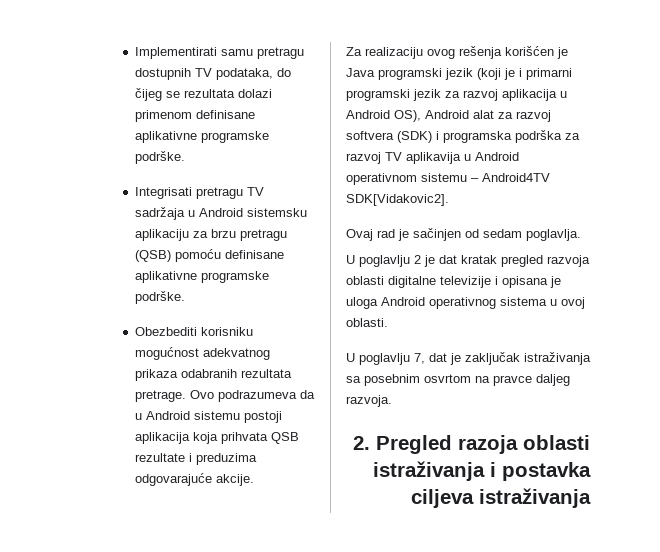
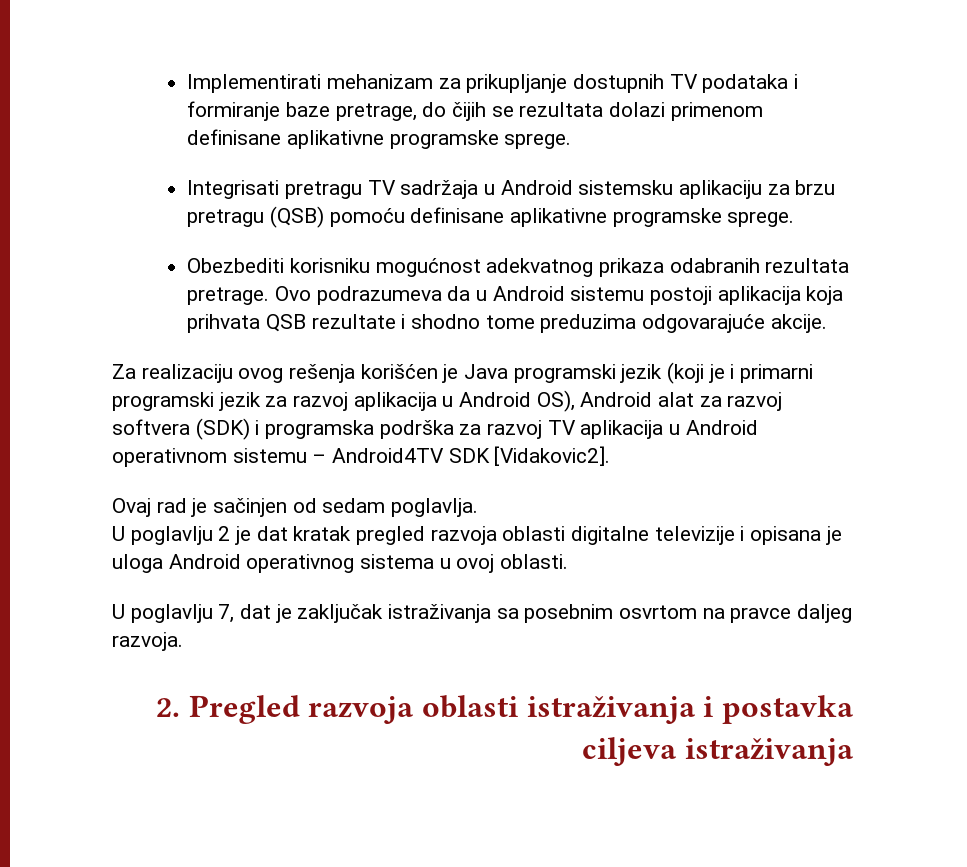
- Implementirati samu pretragu dostupnih TV podataka, do čijeg se rezultata dolazi primenom definisane aplikativne programske podrške.
+ Implementirati mehanizam za prikupljanje dostupnih TV podataka i formiranje baze pretrage, do čijih se rezultata dolazi primenom definisane aplikativne programske sprege.
- Integrisati pretragu TV sadržaja u Android sistemsku aplikaciju za brzu pretragu (QSB) pomoću definisane aplikativne programske podrške.
+ Integrisati pretragu TV sadržaja u Android sistemsku aplikaciju za brzu pretragu (QSB) pomoću definisane aplikativne programske sprege.
- Ovo podrazumeva da u Android sistemu postoji aplikacija koja prihvata QSB rezultate i preduzima odgovarajuće akcije.
+ Ovo podrazumeva da u Android sistemu postoji aplikacija koja prihvata QSB rezultate i shodno tome preduzima odgovarajuće akcije.
- Za realizaciju ovog rešenja korišćen je Java programski jezik (koji je i primarni programski jezik za razvoj aplikacija u Android OS), Android alat za razvoj softvera (SDK) i programska podrška za razvoj TV aplikavija u Android operativnom sistemu – Android4TV SDK[Vidakovic2].
+ Za realizaciju ovog rešenja korišćen je Java programski jezik (koji je i primarni programski jezik za razvoj aplikacija u Android OS), Android alat za razvoj softvera (SDK) i programska podrška za razvoj TV aplikacija u Android operativnom sistemu – Android4TV SDK [Vidakovic2].
- 2. Pregled razoja oblasti istraživanja i postavka ciljeva istraživanja
+ 2. Pregled razvoja oblasti istraživanja i postavka ciljeva istraživanja

